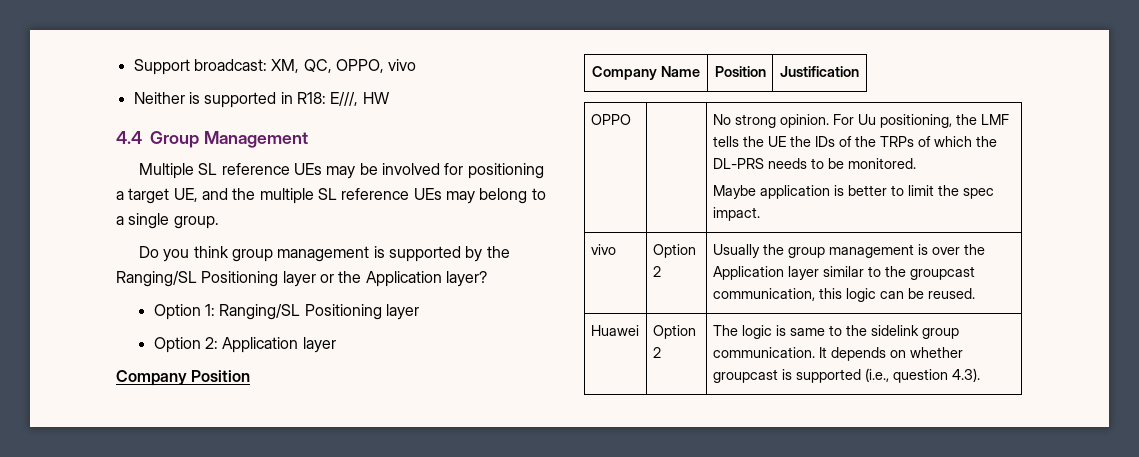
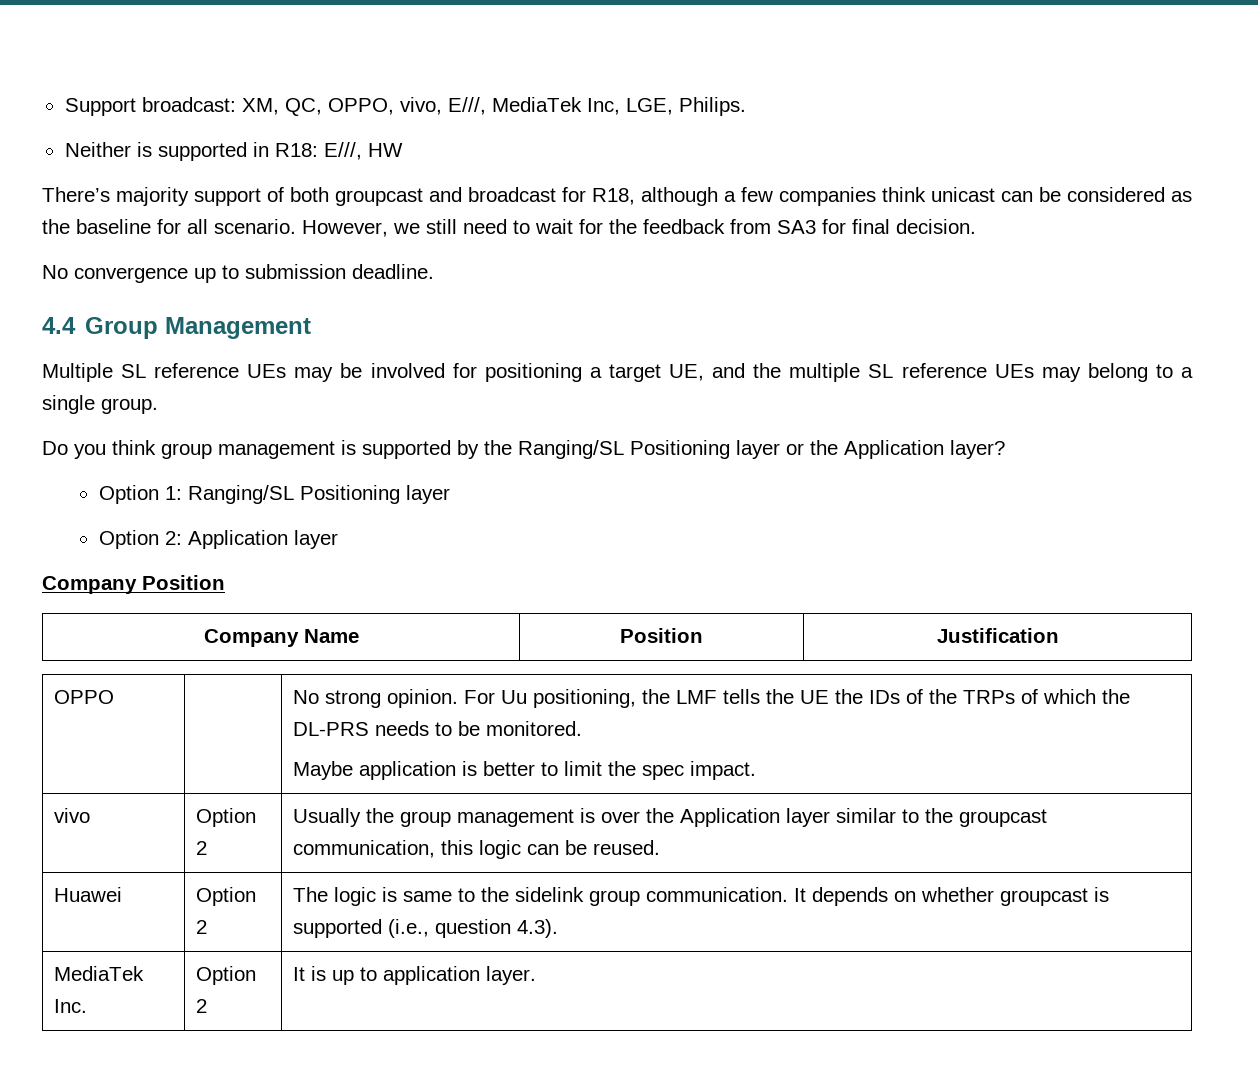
- Support broadcast: XM, QC, OPPO, vivo
+ Support broadcast: XM, QC, OPPO, vivo, E///, MediaTek Inc, LGE, Philips.
+ There’s majority support of both groupcast and broadcast for R18, although a few companies think unicast can be considered as the baseline for all scenario. However, we still need to wait for the feedback from SA3 for final decision.
+ No convergence up to submission deadline.
+ MediaTek Inc. | Option 2 | It is up to application layer.

